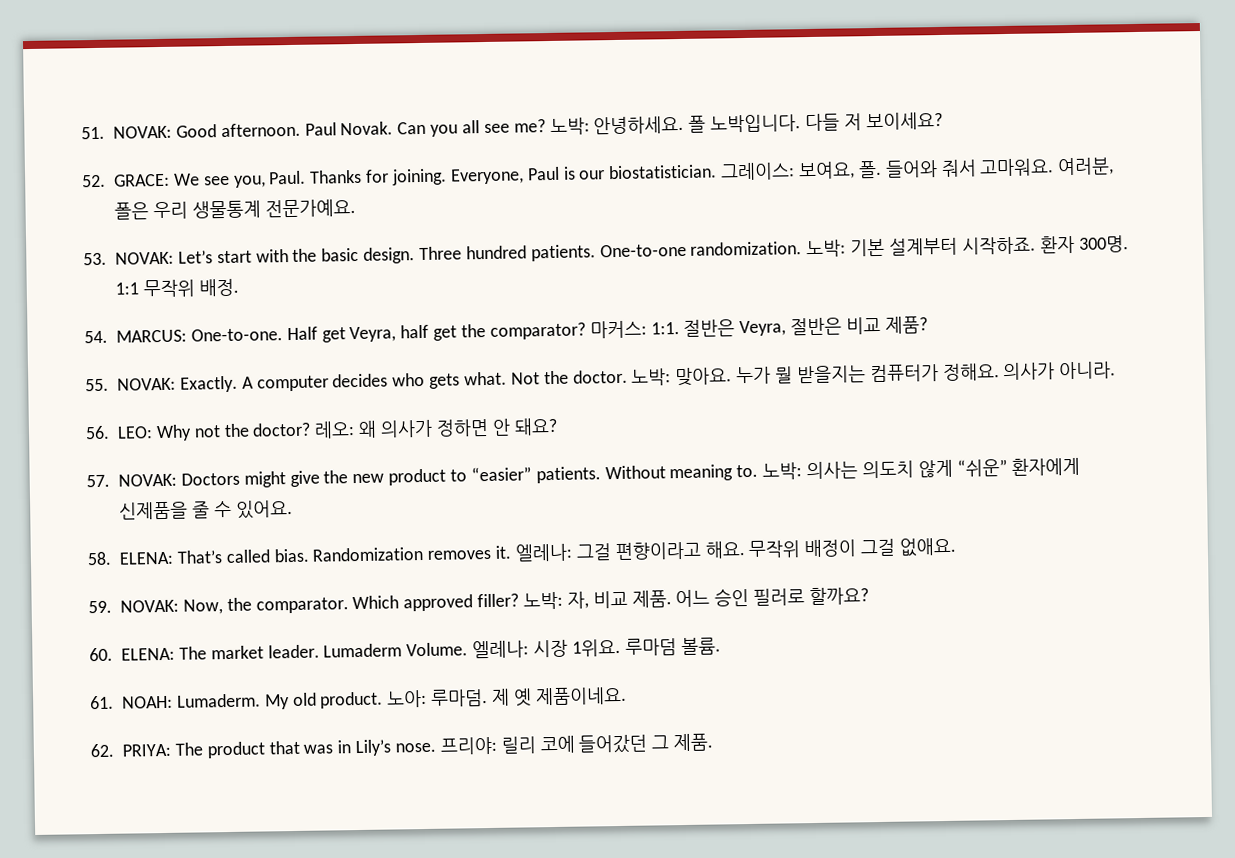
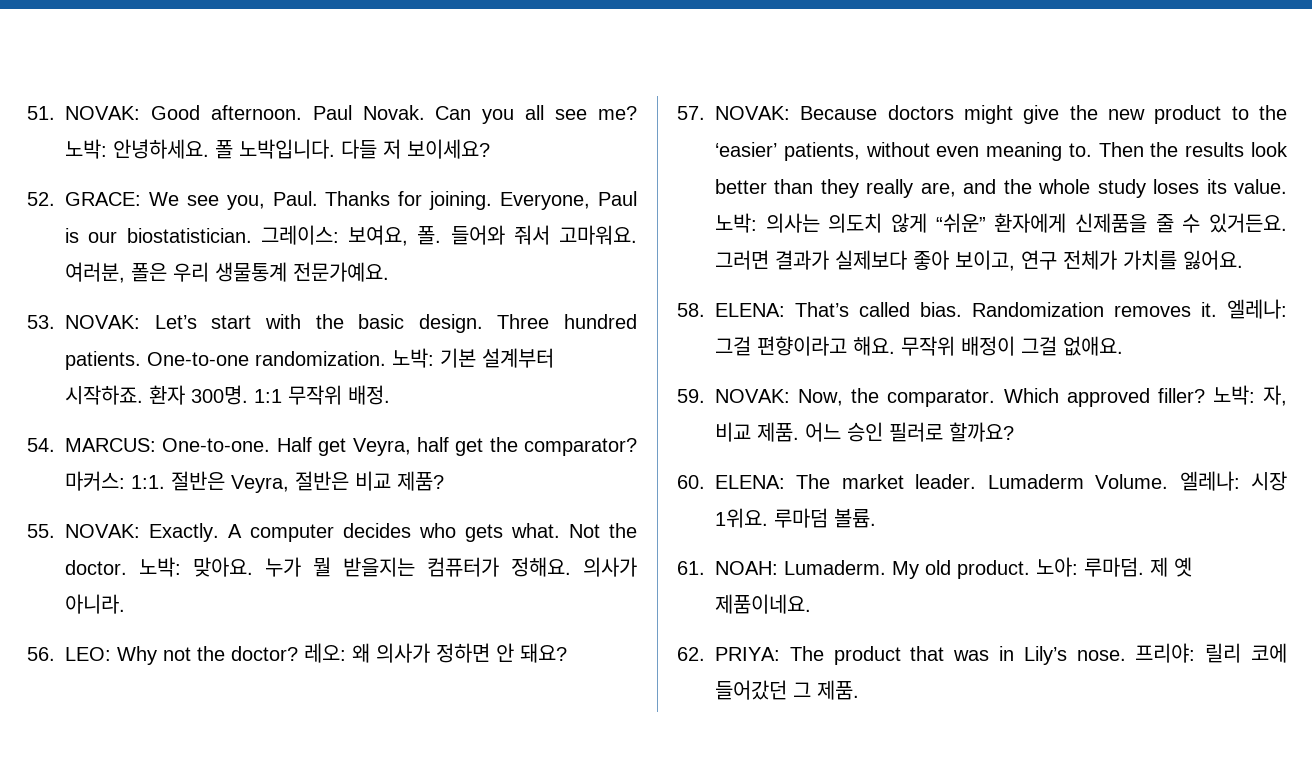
- 57. NOVAK: Doctors might give the new product to “easier” patients. Without meaning to.
+ 57. NOVAK: Because doctors might give the new product to the ‘easier’ patients, without even meaning to. Then the results look better than they really are, and the whole study loses its value.
- 노박: 의사는 의도치 않게 “쉬운” 환자에게 신제품을 줄 수 있어요.
+ 노박: 의사는 의도치 않게 “쉬운” 환자에게 신제품을 줄 수 있거든요. 그러면 결과가 실제보다 좋아 보이고, 연구 전체가 가치를 잃어요.

